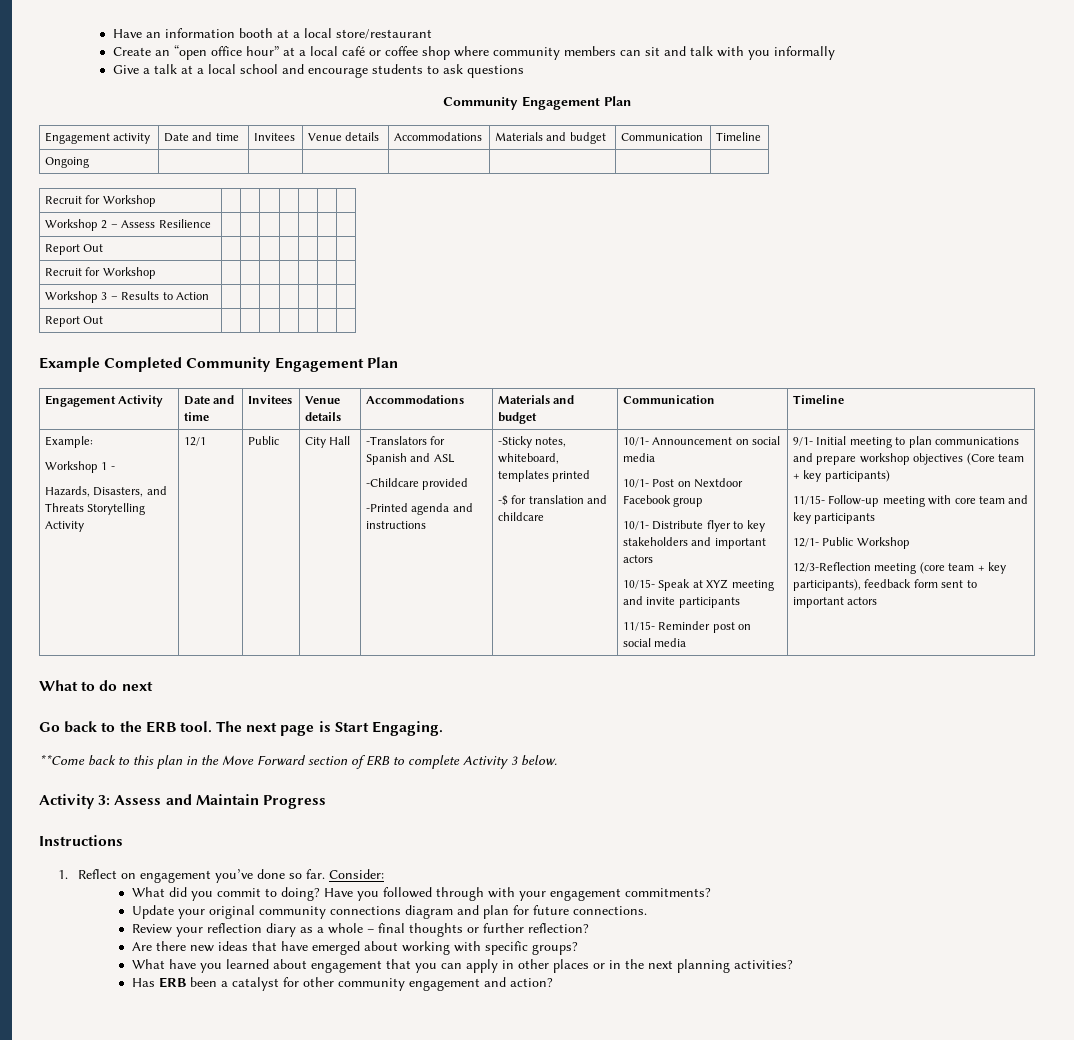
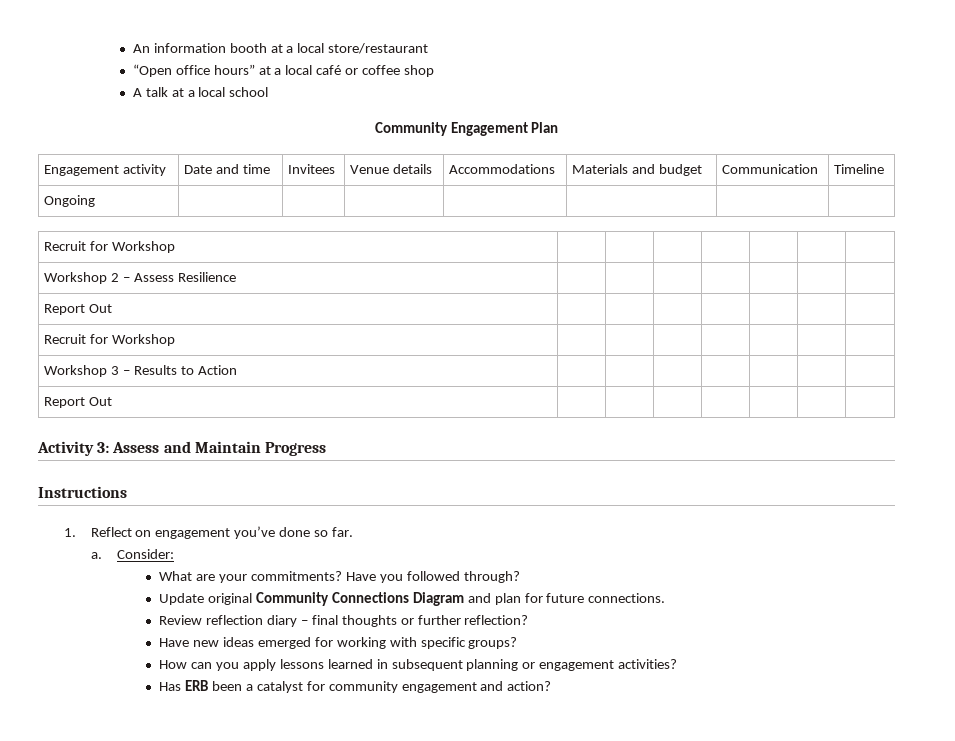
- Have an information booth at a local store/restaurant
+ An information booth at a local store/restaurant
- Create an “open office hour” at a local café or coffee shop where community members can sit and talk with you informally
- Give a talk at a local school and encourage students to ask questions
+ “Open office hours” at a local café or coffee shop
+ A talk at a local school
- Example Completed Community Engagement Plan
- Engagement Activity | Date and time | Invitees | Venue details | Accommodations | Materials and budget | Communication | Timeline
- Example:
- Workshop 1 -
- Hazards, Disasters, and Threats Storytelling Activity | 12/1 | Public | City Hall | -Translators for Spanish and ASL
- -Childcare provided
- -Printed agenda and instructions | -Sticky notes, whiteboard, templates printed
- -$ for translation and childcare | 10/1- Announcement on social media
- 10/1- Post on Nextdoor Facebook group
- 10/1- Distribute flyer to key stakeholders and important actors
- 10/15- Speak at XYZ meeting and invite participants
- 11/15- Reminder post on social media | 9/1- Initial meeting to plan communications and prepare workshop objectives (Core team + key participants)
- 11/15- Follow-up meeting with core team and key participants
- 12/1- Public Workshop
- 12/3-Reflection meeting (core team + key participants), feedback form sent to important actors
- What to do next
- Go back to the ERB tool. The next page is Start Engaging.
- **Come back to this plan in the Move Forward section of ERB to complete Activity 3 below.
- 1. Reflect on engagement you’ve done so far. Consider:
+ 1. Reflect on engagement you’ve done so far.
+ a. Consider:
- What did you commit to doing? Have you followed through with your engagement commitments?
- Update your original community connections diagram and plan for future connections.
+ What are your commitments? Have you followed through?
+ Update original Community Connections Diagram and plan for future connections.
- Review your reflection diary as a whole – final thoughts or further reflection?
+ Review reflection diary – final thoughts or further reflection?
- Are there new ideas that have emerged about working with specific groups?
- What have you learned about engagement that you can apply in other places or in the next planning activities?
+ Have new ideas emerged for working with specific groups?
+ How can you apply lessons learned in subsequent planning or engagement activities?
- Has ERB been a catalyst for other community engagement and action?
+ Has ERB been a catalyst for community engagement and action?

